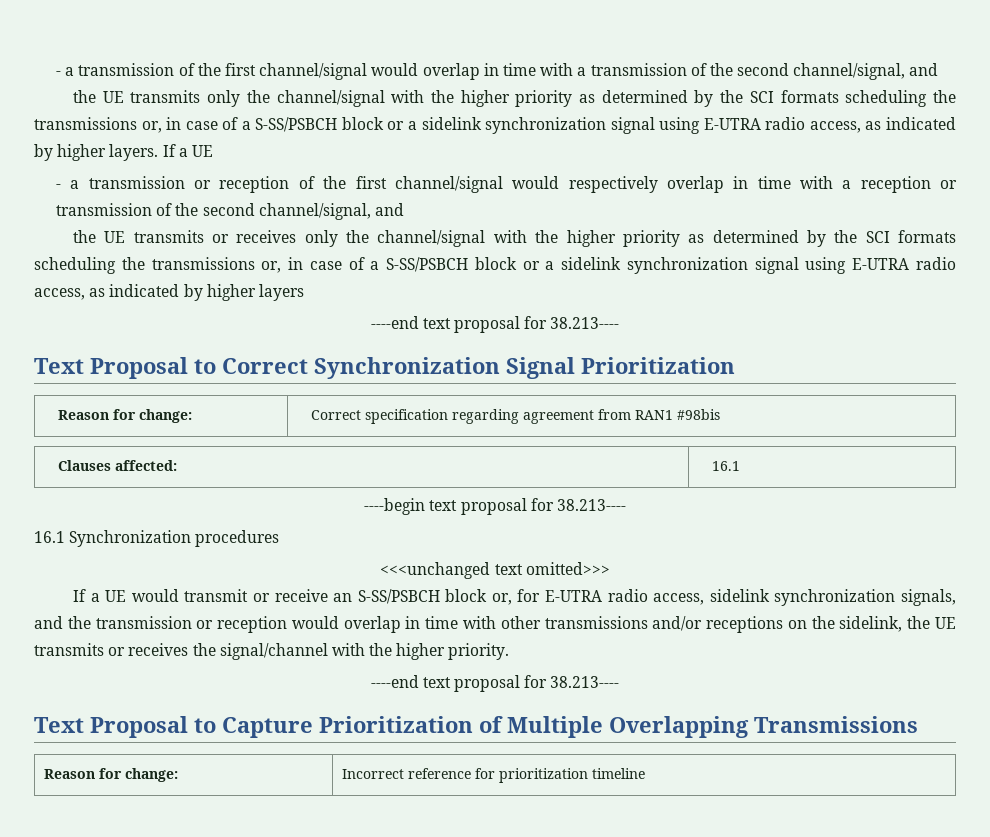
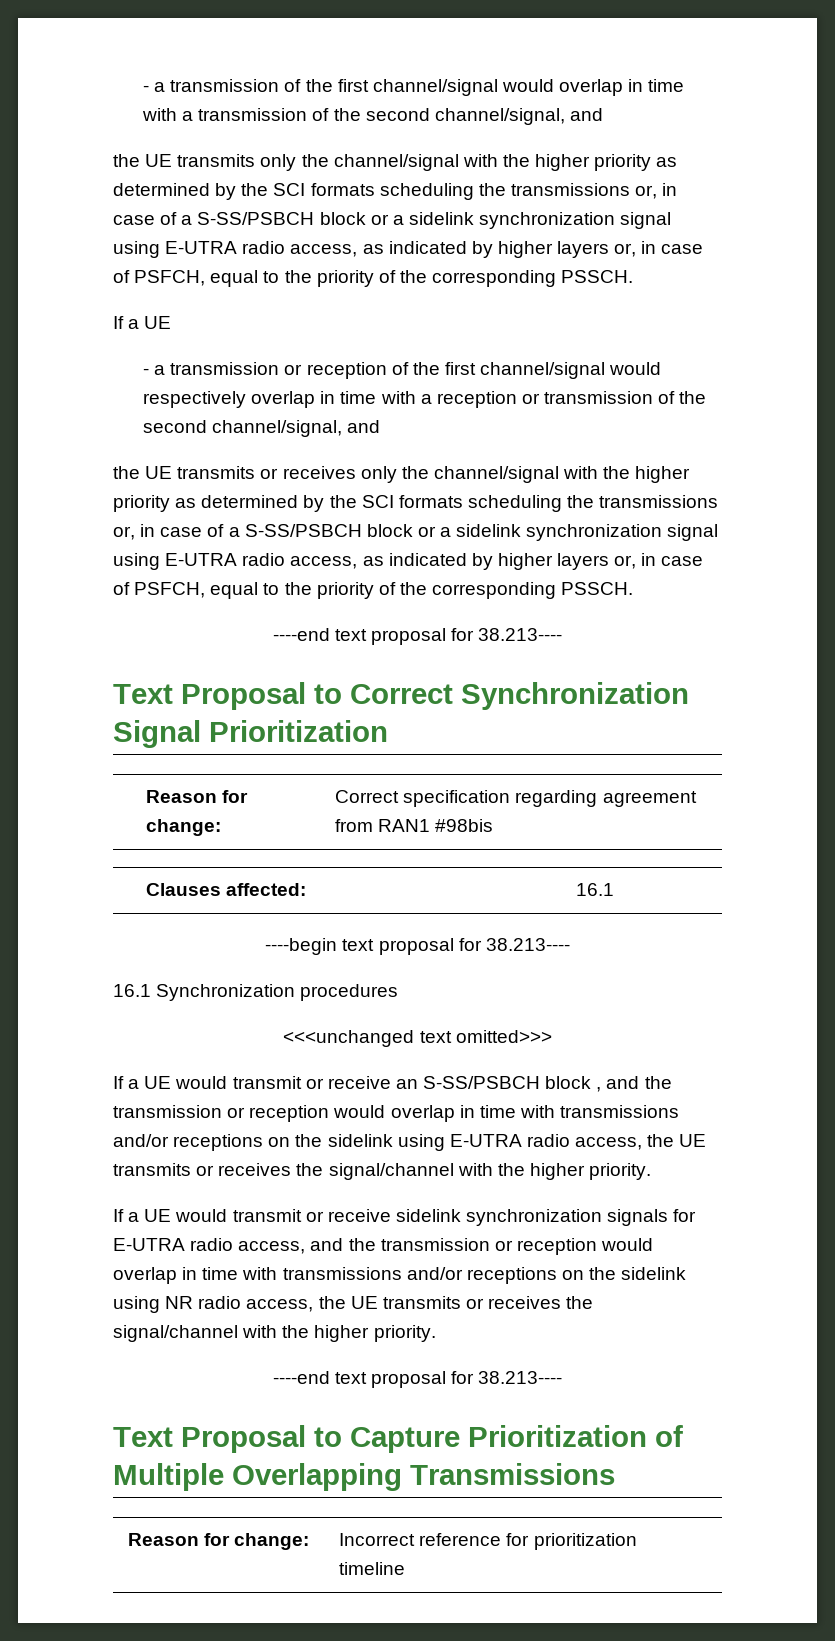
- the UE transmits only the channel/signal with the higher priority as determined by the SCI formats scheduling the transmissions or, in case of a S-SS/PSBCH block or a sidelink synchronization signal using E-UTRA radio access, as indicated by higher layers. If a UE
+ the UE transmits only the channel/signal with the higher priority as determined by the SCI formats scheduling the transmissions or, in case of a S-SS/PSBCH block or a sidelink synchronization signal using E-UTRA radio access, as indicated by higher layers or, in case of PSFCH, equal to the priority of the corresponding PSSCH.
+ If a UE
- the UE transmits or receives only the channel/signal with the higher priority as determined by the SCI formats scheduling the transmissions or, in case of a S-SS/PSBCH block or a sidelink synchronization signal using E-UTRA radio access, as indicated by higher layers
+ the UE transmits or receives only the channel/signal with the higher priority as determined by the SCI formats scheduling the transmissions or, in case of a S-SS/PSBCH block or a sidelink synchronization signal using E-UTRA radio access, as indicated by higher layers or, in case of PSFCH, equal to the priority of the corresponding PSSCH.
- If a UE would transmit or receive an S-SS/PSBCH block or, for E-UTRA radio access, sidelink synchronization signals, and the transmission or reception would overlap in time with other transmissions and/or receptions on the sidelink, the UE transmits or receives the signal/channel with the higher priority.
+ If a UE would transmit or receive an S-SS/PSBCH block , and the transmission or reception would overlap in time with transmissions and/or receptions on the sidelink using E-UTRA radio access, the UE transmits or receives the signal/channel with the higher priority.
+ If a UE would transmit or receive sidelink synchronization signals for E-UTRA radio access, and the transmission or reception would overlap in time with transmissions and/or receptions on the sidelink using NR radio access, the UE transmits or receives the signal/channel with the higher priority.

